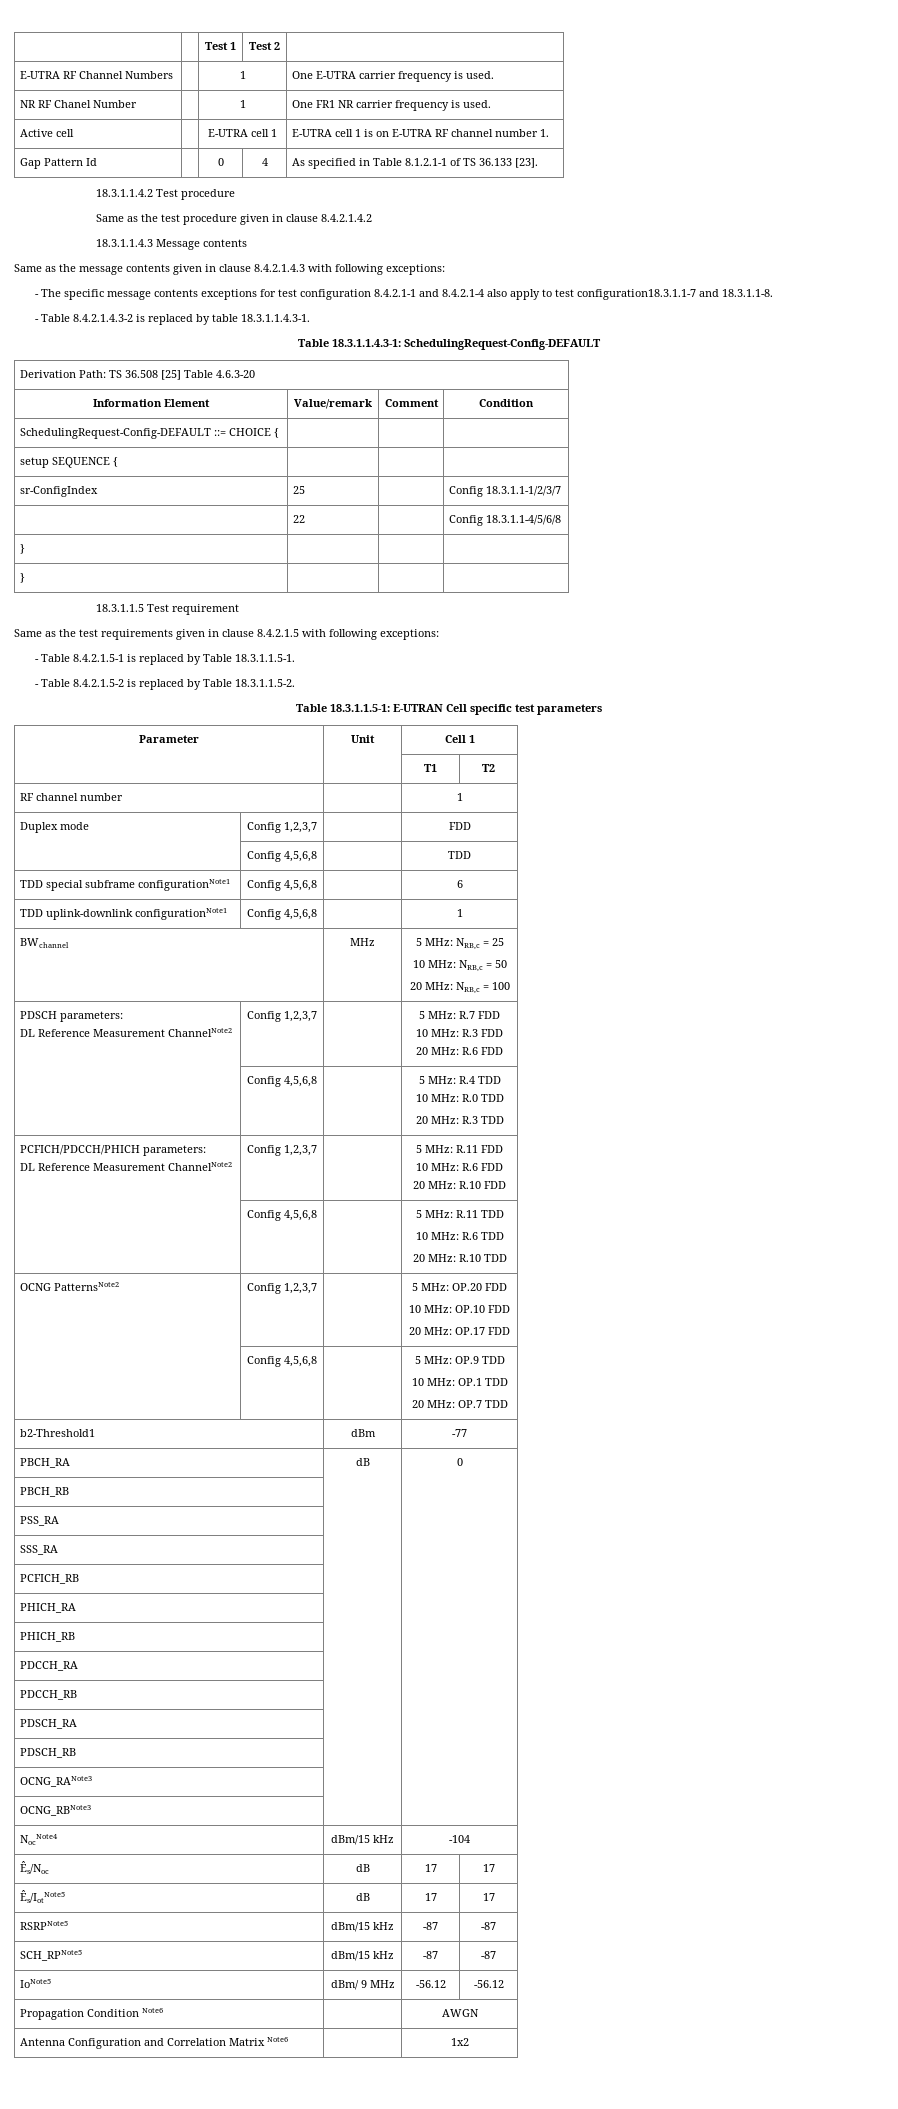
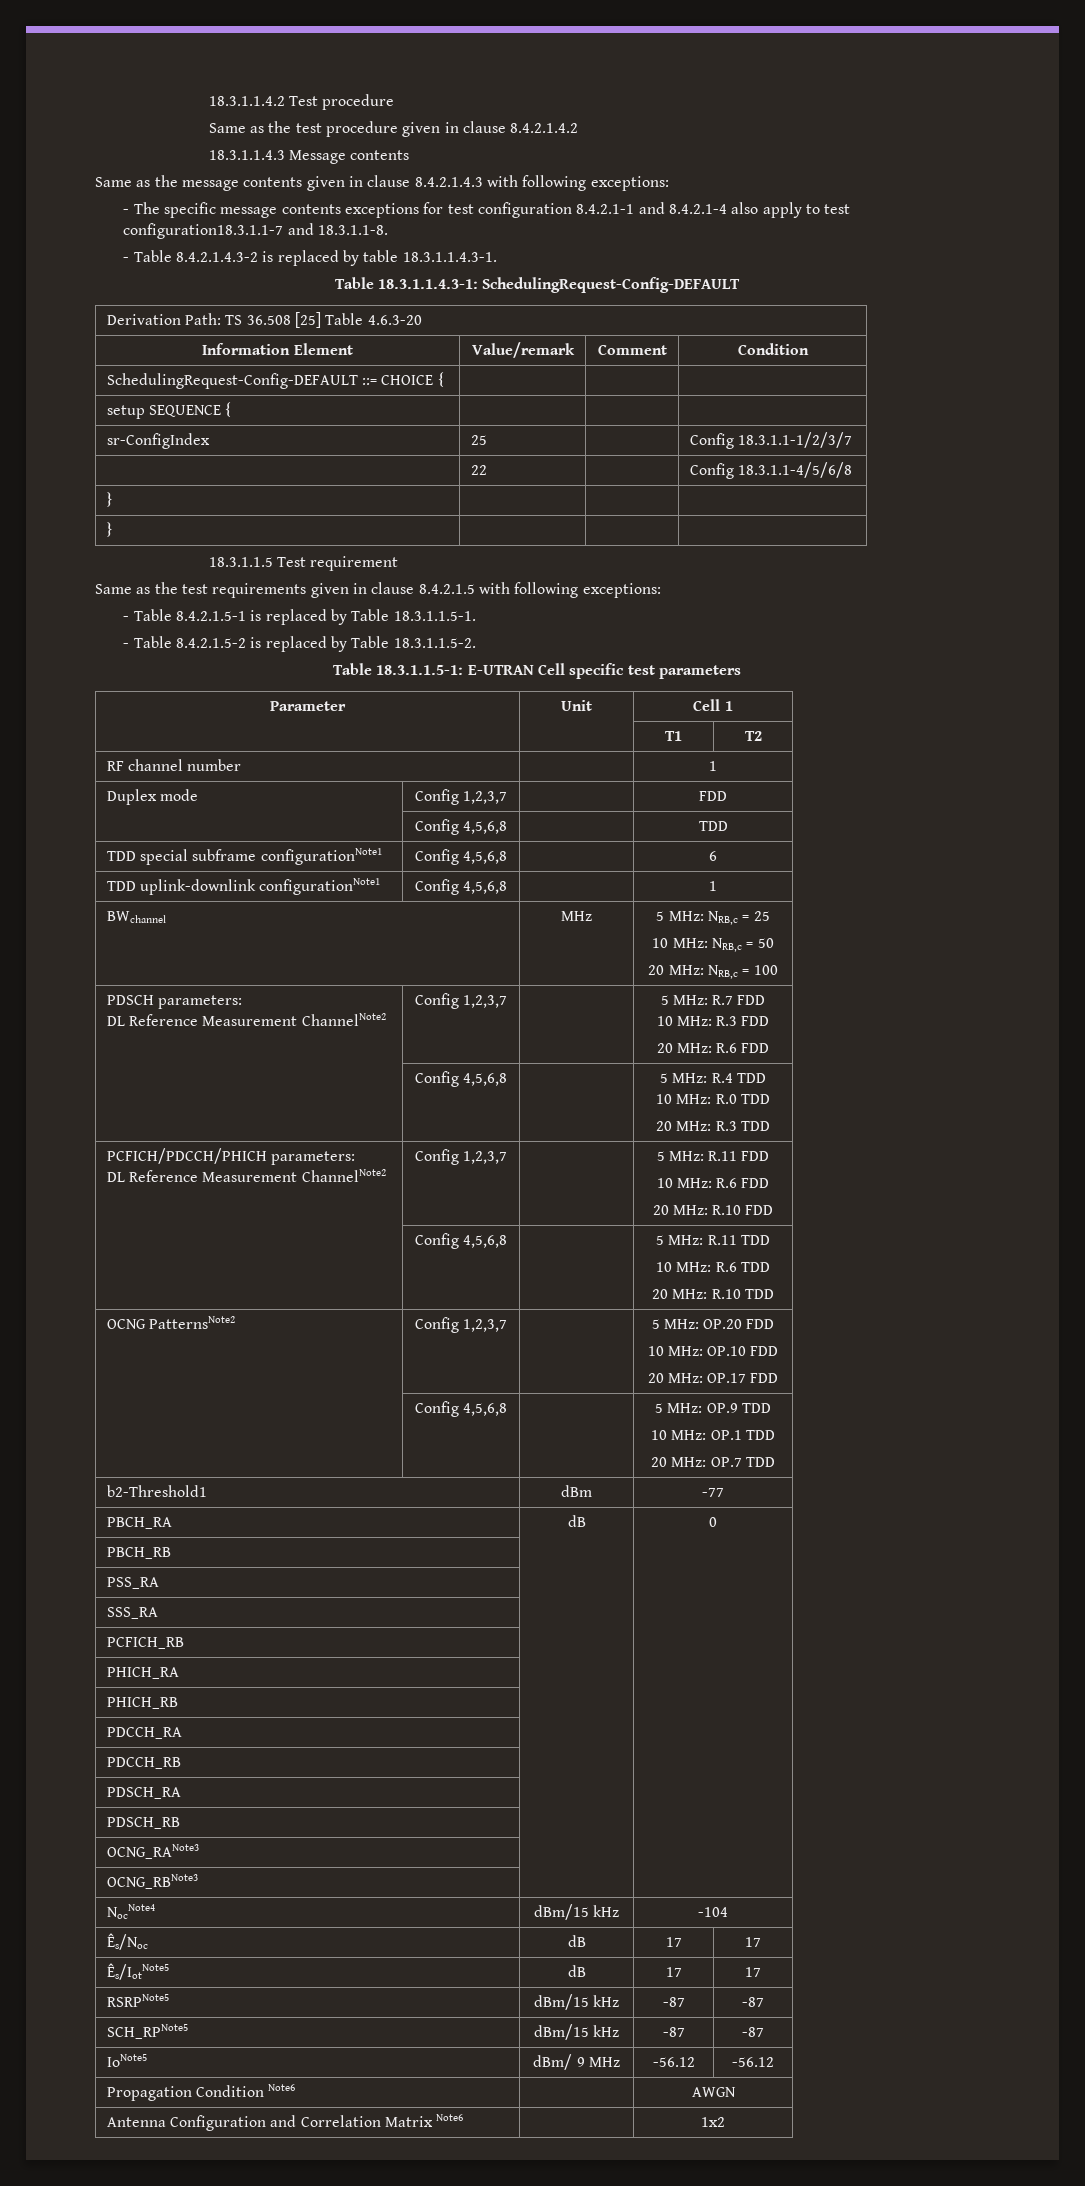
- | | Test 1 | Test 2 |
- E-UTRA RF Channel Numbers | | 1 | One E-UTRA carrier frequency is used.
- NR RF Chanel Number | | 1 | One FR1 NR carrier frequency is used.
- Active cell | | E-UTRA cell 1 | E-UTRA cell 1 is on E-UTRA RF channel number 1.
- Gap Pattern Id | | 0 | 4 | As specified in Table 8.1.2.1-1 of TS 36.133 [23].

